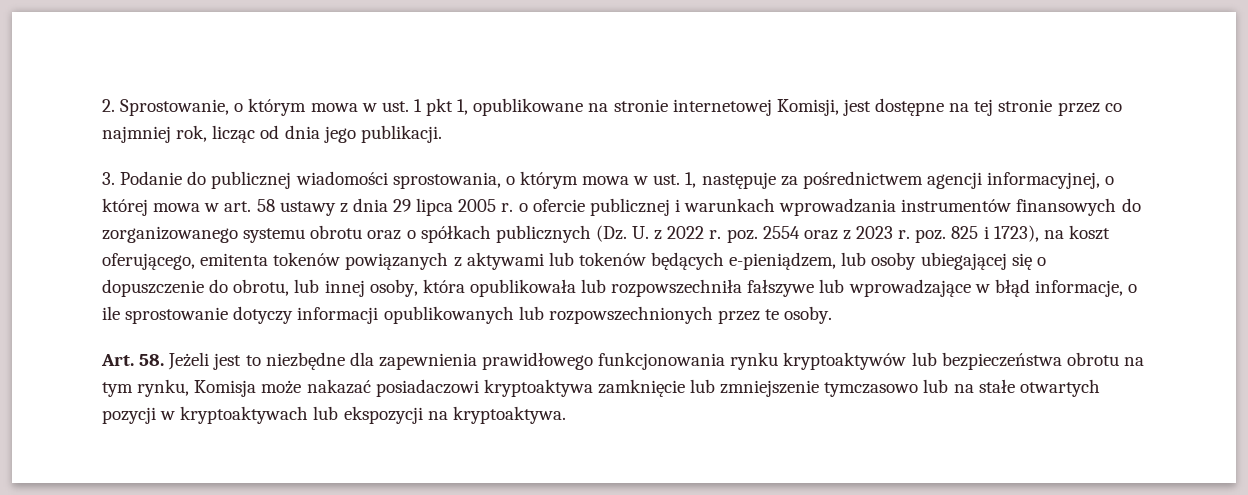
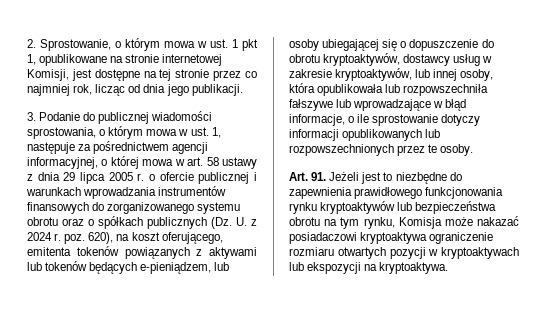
- 3. Podanie do publicznej wiadomości sprostowania, o którym mowa w ust. 1, następuje za pośrednictwem agencji informacyjnej, o której mowa w art. 58 ustawy z dnia 29 lipca 2005 r. o ofercie publicznej i warunkach wprowadzania instrumentów finansowych do zorganizowanego systemu obrotu oraz o spółkach publicznych (Dz. U. z 2022 r. poz. 2554 oraz z 2023 r. poz. 825 i 1723), na koszt oferującego, emitenta tokenów powiązanych z aktywami lub tokenów będących e-pieniądzem, lub osoby ubiegającej się o dopuszczenie do obrotu, lub innej osoby, która opublikowała lub rozpowszechniła fałszywe lub wprowadzające w błąd informacje, o ile sprostowanie dotyczy informacji opublikowanych lub rozpowszechnionych przez te osoby.
+ 3. Podanie do publicznej wiadomości sprostowania, o którym mowa w ust. 1, następuje za pośrednictwem agencji informacyjnej, o której mowa w art. 58 ustawy z dnia 29 lipca 2005 r. o ofercie publicznej i warunkach wprowadzania instrumentów finansowych do zorganizowanego systemu obrotu oraz o spółkach publicznych (Dz. U. z 2024 r. poz. 620), na koszt oferującego, emitenta tokenów powiązanych z aktywami lub tokenów będących e-pieniądzem, lub osoby ubiegającej się o dopuszczenie do obrotu kryptoaktywów, dostawcy usług w zakresie kryptoaktywów, lub innej osoby, która opublikowała lub rozpowszechniła fałszywe lub wprowadzające w błąd informacje, o ile sprostowanie dotyczy informacji opublikowanych lub rozpowszechnionych przez te osoby.
- Art. 58. Jeżeli jest to niezbędne dla zapewnienia prawidłowego funkcjonowania rynku kryptoaktywów lub bezpieczeństwa obrotu na tym rynku, Komisja może nakazać posiadaczowi kryptoaktywa zamknięcie lub zmniejszenie tymczasowo lub na stałe otwartych pozycji w kryptoaktywach lub ekspozycji na kryptoaktywa.
+ Art. 91. Jeżeli jest to niezbędne do zapewnienia prawidłowego funkcjonowania rynku kryptoaktywów lub bezpieczeństwa obrotu na tym rynku, Komisja może nakazać posiadaczowi kryptoaktywa ograniczenie rozmiaru otwartych pozycji w kryptoaktywach lub ekspozycji na kryptoaktywa.

